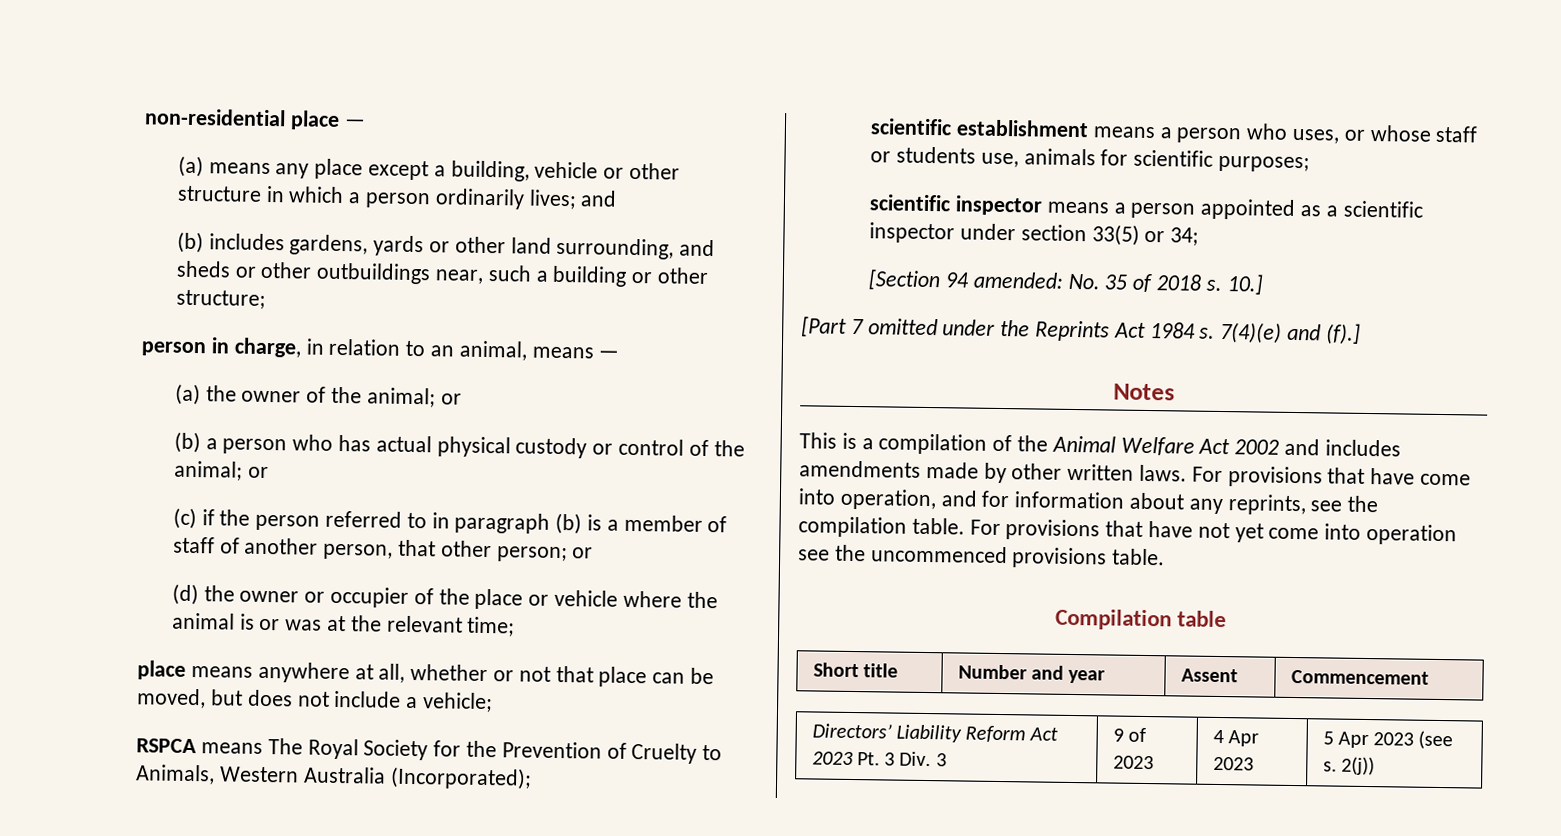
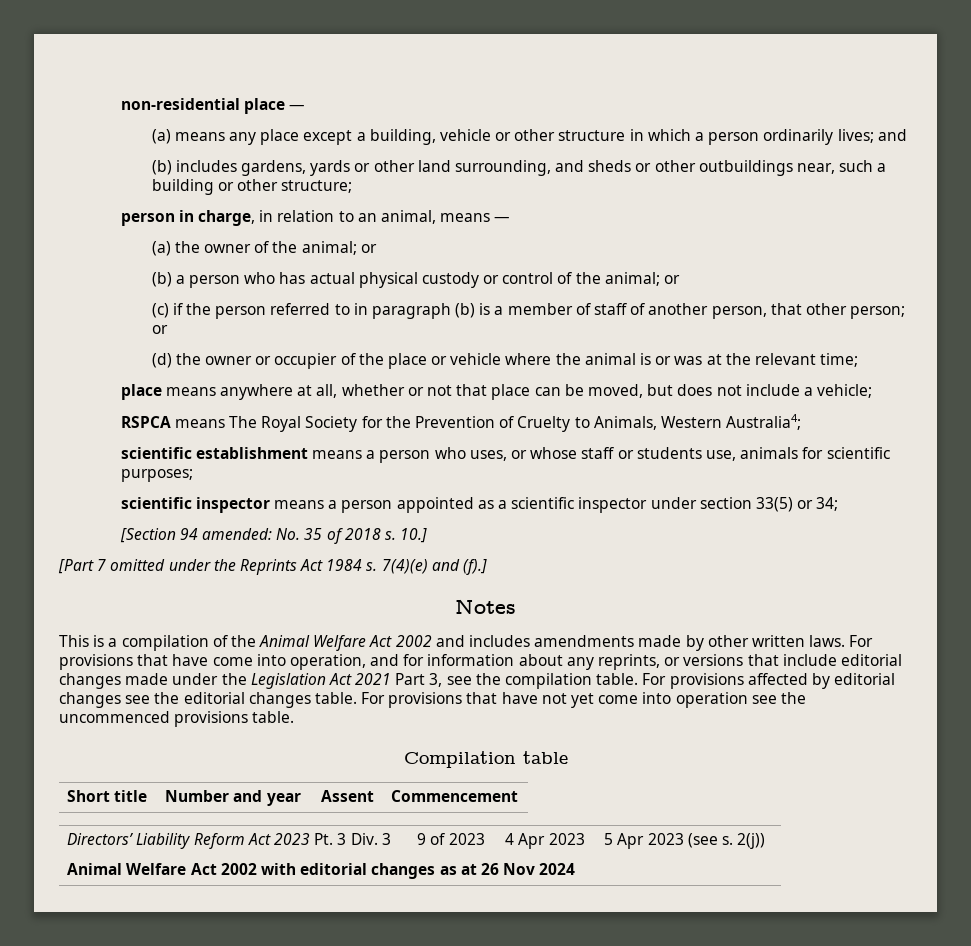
- RSPCA means The Royal Society for the Prevention of Cruelty to Animals, Western Australia (Incorporated);
+ RSPCA means The Royal Society for the Prevention of Cruelty to Animals, Western Australia4;
- For provisions that have come into operation, and for information about any reprints, see the compilation table.
+ For provisions that have come into operation, and for information about any reprints, or versions that include editorial changes made under the Legislation Act 2021 Part 3, see the compilation table.
- For provisions that have not yet come into operation see the uncommenced provisions table.
+ For provisions affected by editorial changes see the editorial changes table. For provisions that have not yet come into operation see the uncommenced provisions table.
+ Animal Welfare Act 2002 with editorial changes as at 26 Nov 2024

